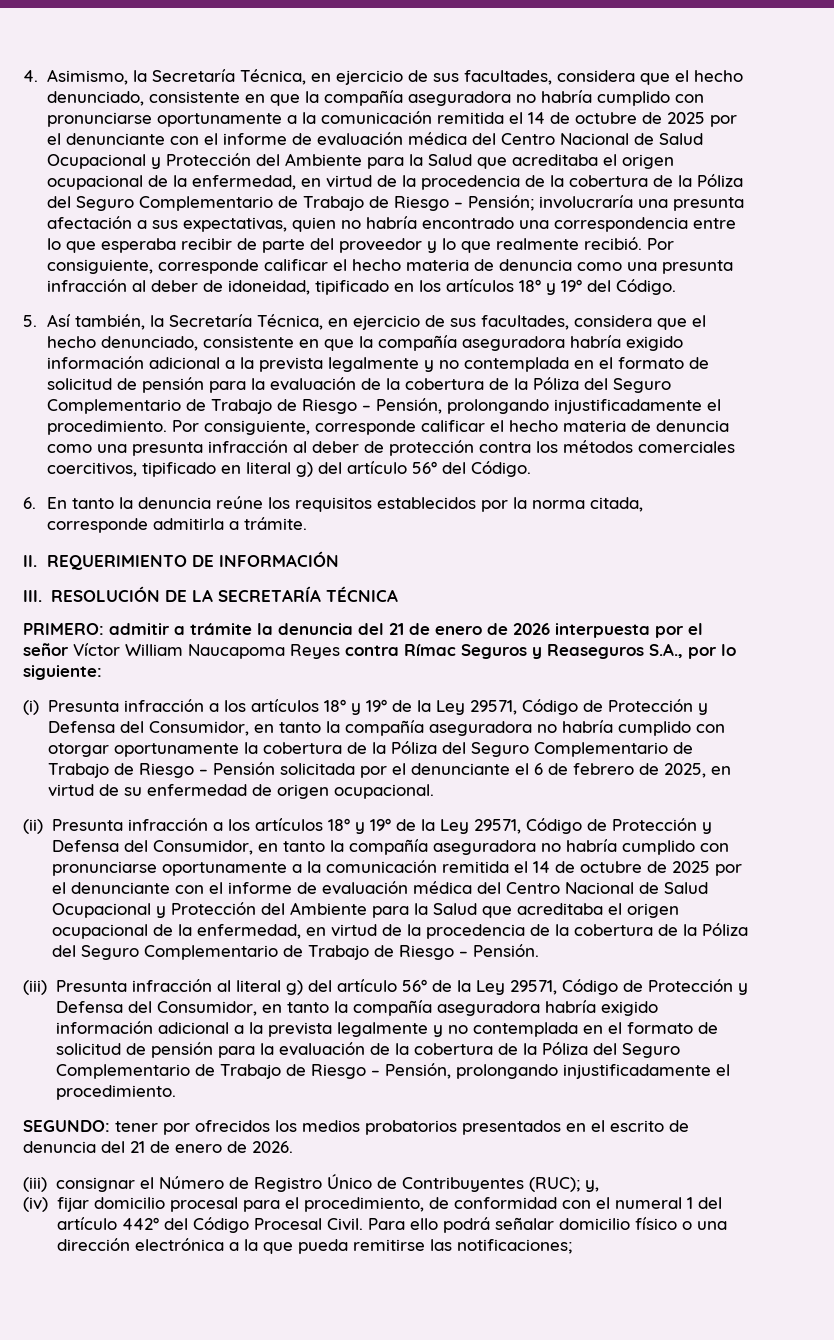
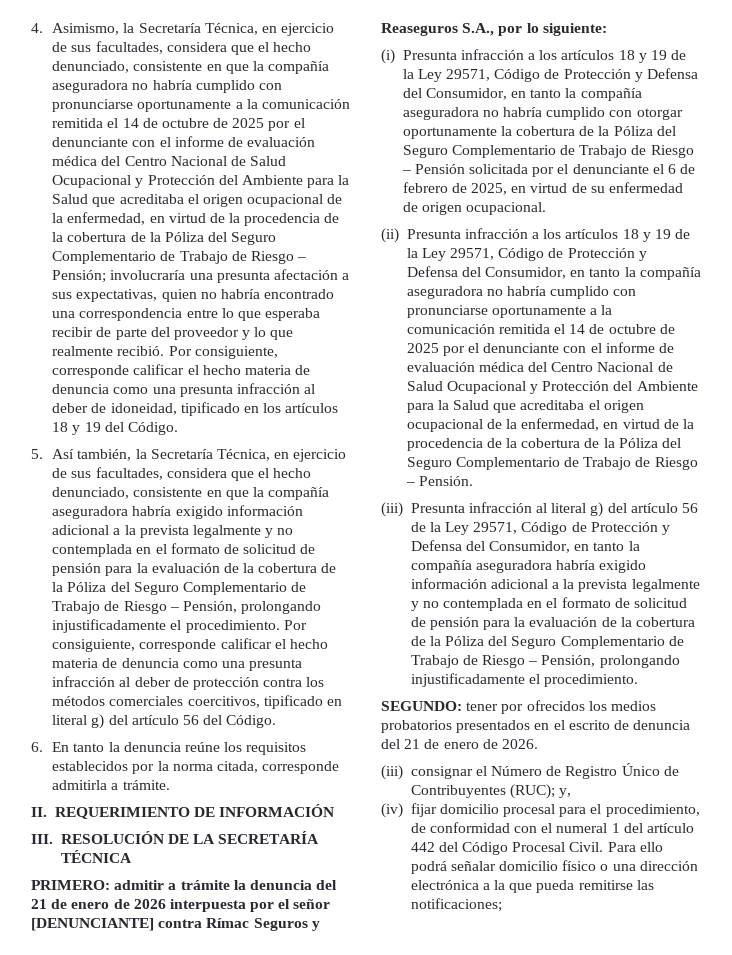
- Por consiguiente, corresponde calificar el hecho materia de denuncia como una presunta infracción al deber de idoneidad, tipificado en los artículos 18° y 19° del Código.
+ Por consiguiente, corresponde calificar el hecho materia de denuncia como una presunta infracción al deber de idoneidad, tipificado en los artículos 18 y 19 del Código.
- Por consiguiente, corresponde calificar el hecho materia de denuncia como una presunta infracción al deber de protección contra los métodos comerciales coercitivos, tipificado en literal g) del artículo 56° del Código.
+ Por consiguiente, corresponde calificar el hecho materia de denuncia como una presunta infracción al deber de protección contra los métodos comerciales coercitivos, tipificado en literal g) del artículo 56 del Código.
- PRIMERO: admitir a trámite la denuncia del 21 de enero de 2026 interpuesta por el señor Víctor William Naucapoma Reyes contra Rímac Seguros y Reaseguros S.A., por lo siguiente:
+ PRIMERO: admitir a trámite la denuncia del 21 de enero de 2026 interpuesta por el señor [DENUNCIANTE] contra Rímac Seguros y Reaseguros S.A., por lo siguiente:
- (i) Presunta infracción a los artículos 18° y 19° de la Ley 29571, Código de Protección y Defensa del Consumidor, en tanto la compañía aseguradora no habría cumplido con otorgar oportunamente la cobertura de la Póliza del Seguro Complementario de Trabajo de Riesgo – Pensión solicitada por el denunciante el 6 de febrero de 2025, en virtud de su enfermedad de origen ocupacional.
+ (i) Presunta infracción a los artículos 18 y 19 de la Ley 29571, Código de Protección y Defensa del Consumidor, en tanto la compañía aseguradora no habría cumplido con otorgar oportunamente la cobertura de la Póliza del Seguro Complementario de Trabajo de Riesgo – Pensión solicitada por el denunciante el 6 de febrero de 2025, en virtud de su enfermedad de origen ocupacional.
- (ii) Presunta infracción a los artículos 18° y 19° de la Ley 29571, Código de Protección y Defensa del Consumidor, en tanto la compañía aseguradora no habría cumplido con pronunciarse oportunamente a la comunicación remitida el 14 de octubre de 2025 por el denunciante con el informe de evaluación médica del Centro Nacional de Salud Ocupacional y Protección del Ambiente para la Salud que acreditaba el origen ocupacional de la enfermedad, en virtud de la procedencia de la cobertura de la Póliza del Seguro Complementario de Trabajo de Riesgo – Pensión.
+ (ii) Presunta infracción a los artículos 18 y 19 de la Ley 29571, Código de Protección y Defensa del Consumidor, en tanto la compañía aseguradora no habría cumplido con pronunciarse oportunamente a la comunicación remitida el 14 de octubre de 2025 por el denunciante con el informe de evaluación médica del Centro Nacional de Salud Ocupacional y Protección del Ambiente para la Salud que acreditaba el origen ocupacional de la enfermedad, en virtud de la procedencia de la cobertura de la Póliza del Seguro Complementario de Trabajo de Riesgo – Pensión.
- (iii) Presunta infracción al literal g) del artículo 56° de la Ley 29571, Código de Protección y Defensa del Consumidor, en tanto la compañía aseguradora habría exigido información adicional a la prevista legalmente y no contemplada en el formato de solicitud de pensión para la evaluación de la cobertura de la Póliza del Seguro Complementario de Trabajo de Riesgo – Pensión, prolongando injustificadamente el procedimiento.
+ (iii) Presunta infracción al literal g) del artículo 56 de la Ley 29571, Código de Protección y Defensa del Consumidor, en tanto la compañía aseguradora habría exigido información adicional a la prevista legalmente y no contemplada en el formato de solicitud de pensión para la evaluación de la cobertura de la Póliza del Seguro Complementario de Trabajo de Riesgo – Pensión, prolongando injustificadamente el procedimiento.
- (iv) fijar domicilio procesal para el procedimiento, de conformidad con el numeral 1 del artículo 442° del Código Procesal Civil.
+ (iv) fijar domicilio procesal para el procedimiento, de conformidad con el numeral 1 del artículo 442 del Código Procesal Civil.

